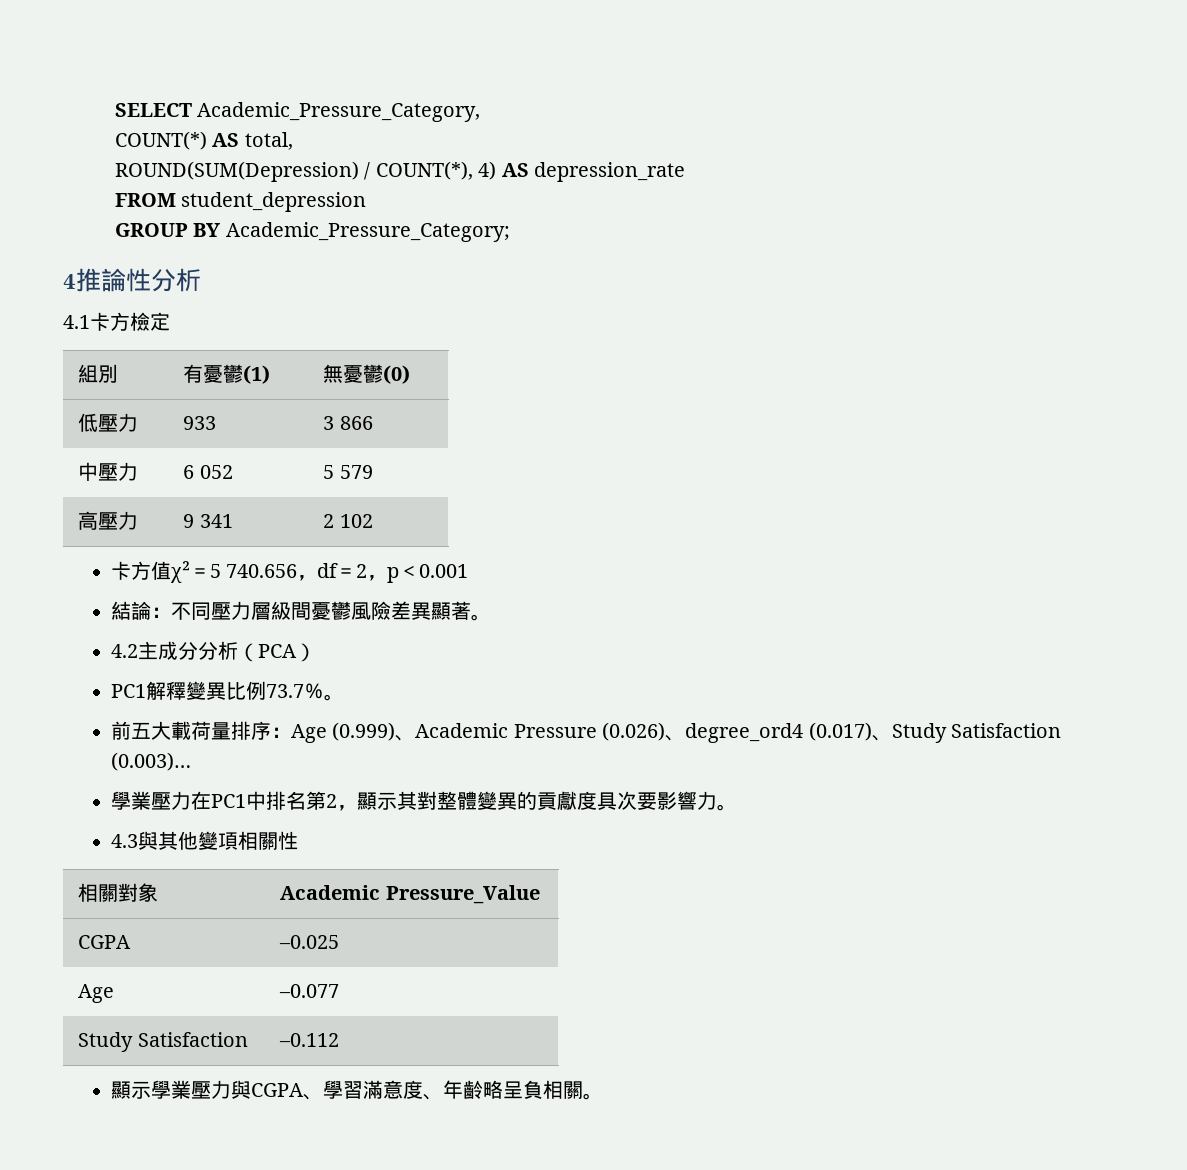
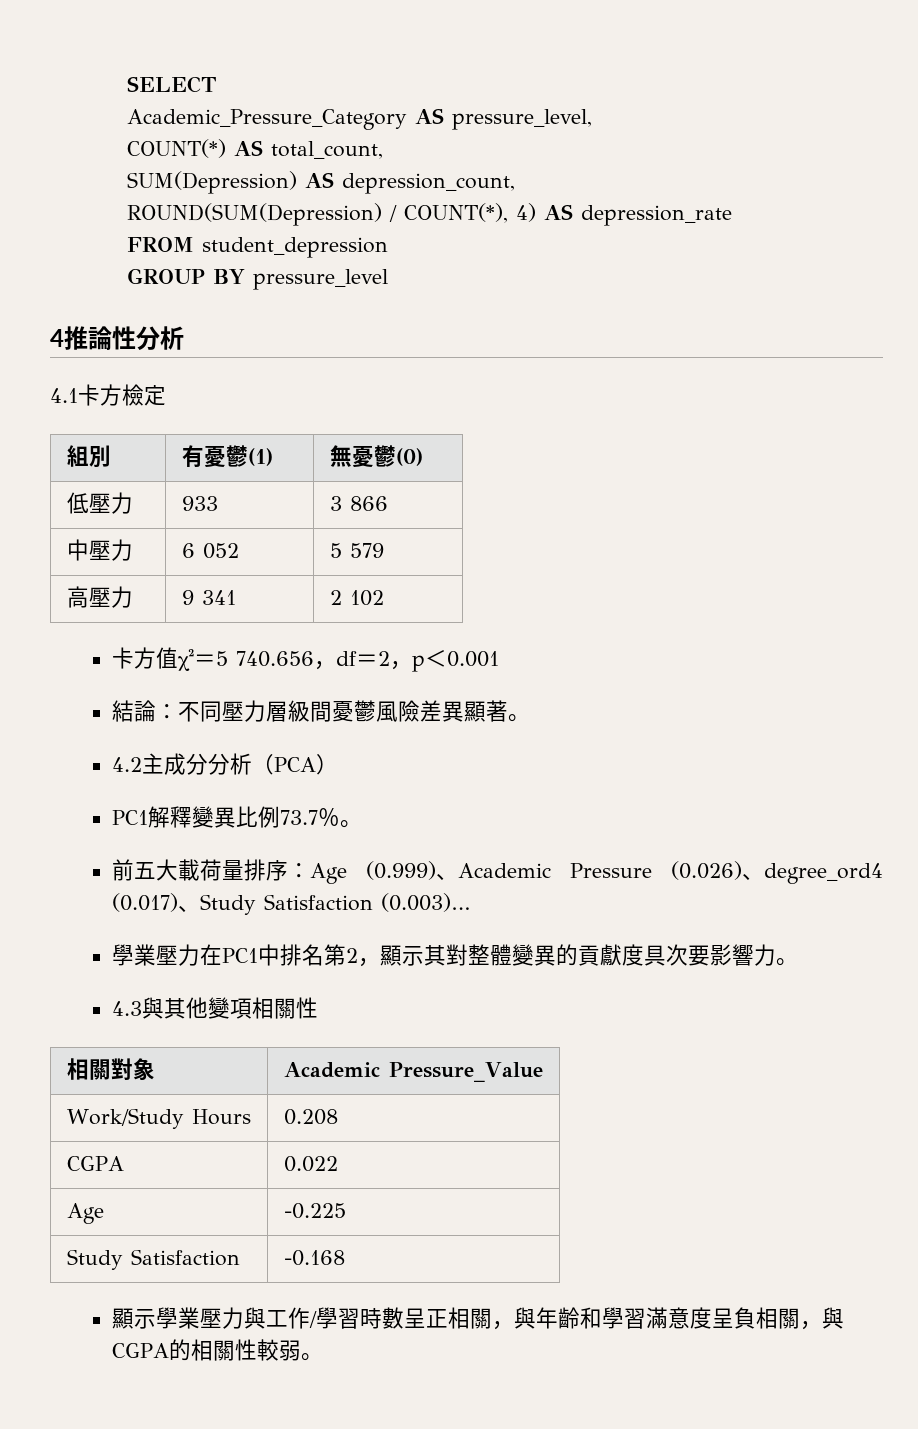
- SELECT Academic_Pressure_Category,
+ SELECT
+ Academic_Pressure_Category AS pressure_level,
- COUNT(*) AS total,
+ COUNT(*) AS total_count,
+ SUM(Depression) AS depression_count,
- GROUP BY Academic_Pressure_Category;
+ GROUP BY pressure_level
+ Work/Study Hours | 0.208
- CGPA | –0.025
+ CGPA | 0.022
- Age | –0.077
+ Age | -0.225
- Study Satisfaction | –0.112
+ Study Satisfaction | -0.168
- 顯示學業壓力與CGPA、學習滿意度、年齡略呈負相關。
+ 顯示學業壓力與工作/學習時數呈正相關，與年齡和學習滿意度呈負相關，與CGPA的相關性較弱。

